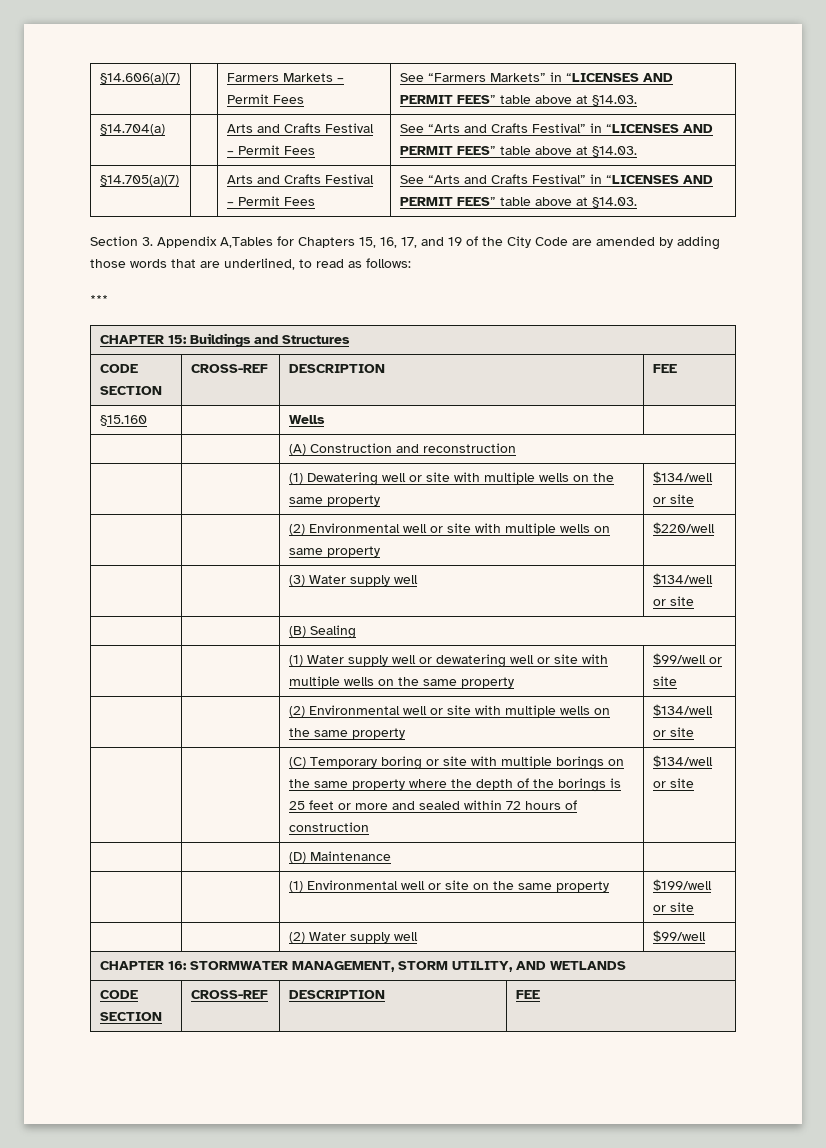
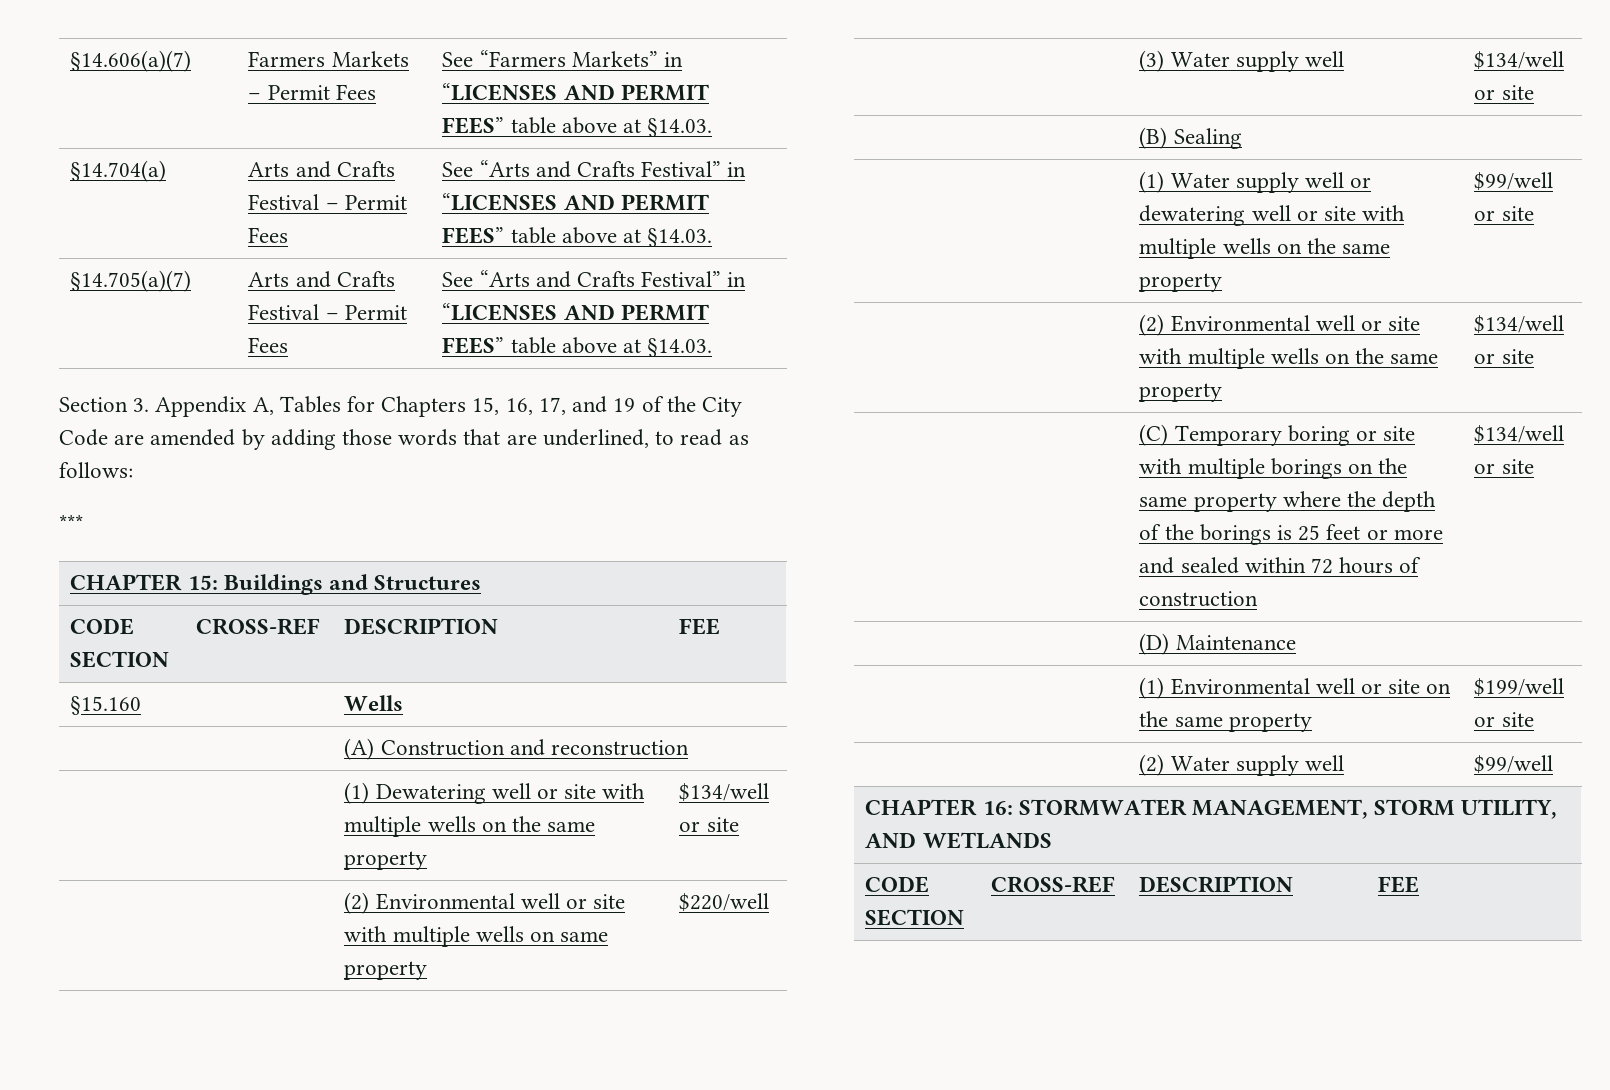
- Section 3. Appendix A,Tables for Chapters 15, 16, 17, and 19 of the City Code are amended by adding those words that are underlined, to read as follows:
+ Section 3. Appendix A, Tables for Chapters 15, 16, 17, and 19 of the City Code are amended by adding those words that are underlined, to read as follows:

